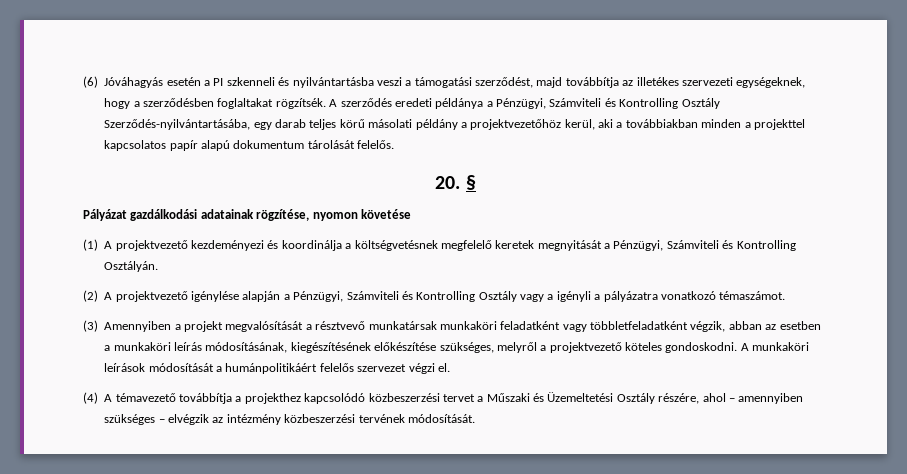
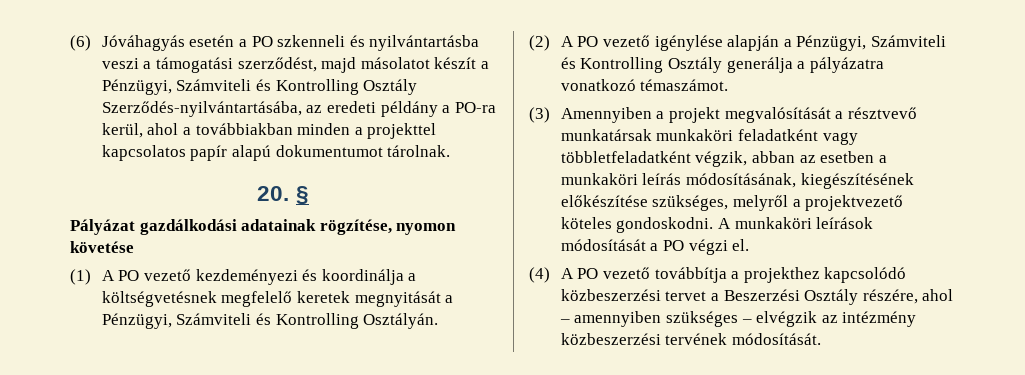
- (6) Jóváhagyás esetén a PI szkenneli és nyilvántartásba veszi a támogatási szerződést, majd továbbítja az illetékes szervezeti egységeknek, hogy a szerződésben foglaltakat rögzítsék. A szerződés eredeti példánya a Pénzügyi, Számviteli és Kontrolling Osztály Szerződés-nyilvántartásába, egy darab teljes körű másolati példány a projektvezetőhöz kerül, aki a továbbiakban minden a projekttel kapcsolatos papír alapú dokumentum tárolását felelős.
+ (6) Jóváhagyás esetén a PO szkenneli és nyilvántartásba veszi a támogatási szerződést, majd másolatot készít a Pénzügyi, Számviteli és Kontrolling Osztály Szerződés-nyilvántartásába, az eredeti példány a PO-ra kerül, ahol a továbbiakban minden a projekttel kapcsolatos papír alapú dokumentumot tárolnak.
- (1) A projektvezető kezdeményezi és koordinálja a költségvetésnek megfelelő keretek megnyitását a Pénzügyi, Számviteli és Kontrolling Osztályán.
+ (1) A PO vezető kezdeményezi és koordinálja a költségvetésnek megfelelő keretek megnyitását a Pénzügyi, Számviteli és Kontrolling Osztályán.
- (2) A projektvezető igénylése alapján a Pénzügyi, Számviteli és Kontrolling Osztály vagy a igényli a pályázatra vonatkozó témaszámot.
+ (2) A PO vezető igénylése alapján a Pénzügyi, Számviteli és Kontrolling Osztály generálja a pályázatra vonatkozó témaszámot.
- A munkaköri leírások módosítását a humánpolitikáért felelős szervezet végzi el.
+ A munkaköri leírások módosítását a PO végzi el.
- (4) A témavezető továbbítja a projekthez kapcsolódó közbeszerzési tervet a Műszaki és Üzemeltetési Osztály részére, ahol – amennyiben szükséges – elvégzik az intézmény közbeszerzési tervének módosítását.
+ (4) A PO vezető továbbítja a projekthez kapcsolódó közbeszerzési tervet a Beszerzési Osztály részére, ahol – amennyiben szükséges – elvégzik az intézmény közbeszerzési tervének módosítását.

